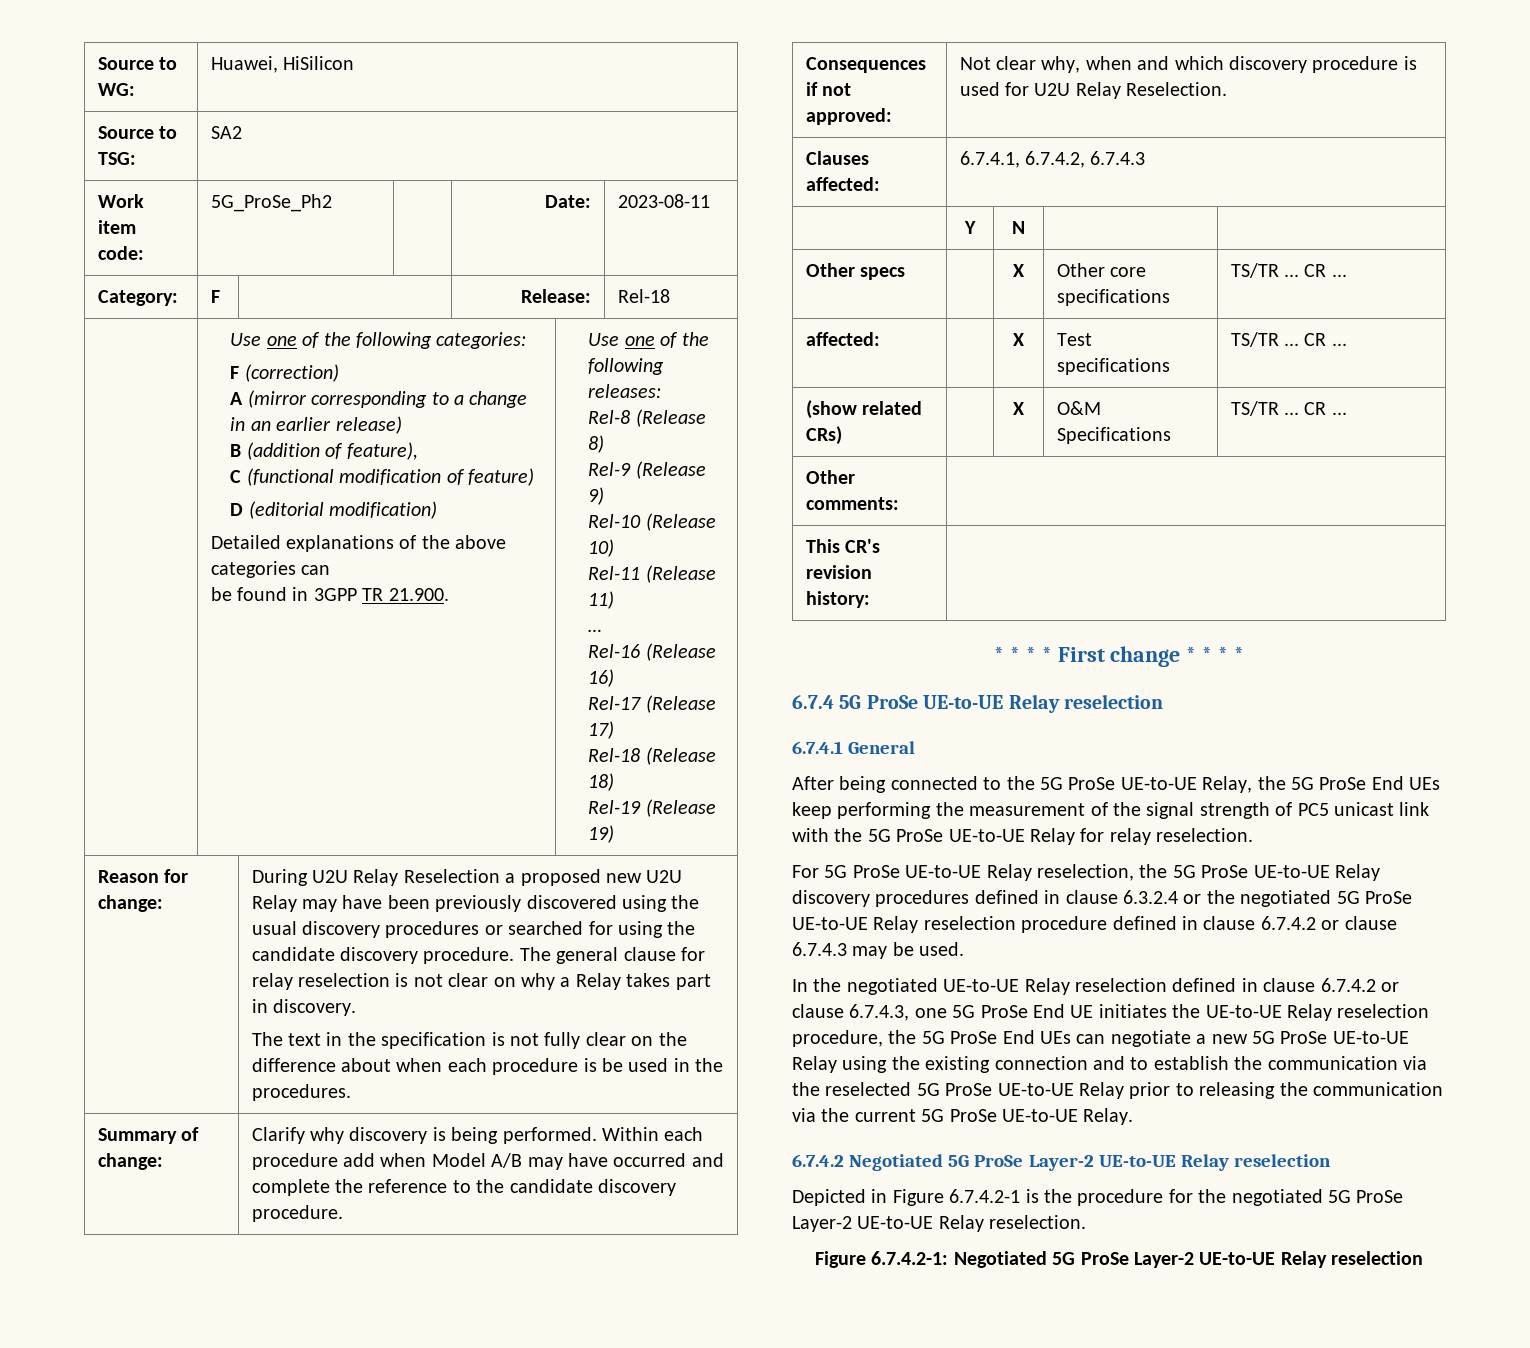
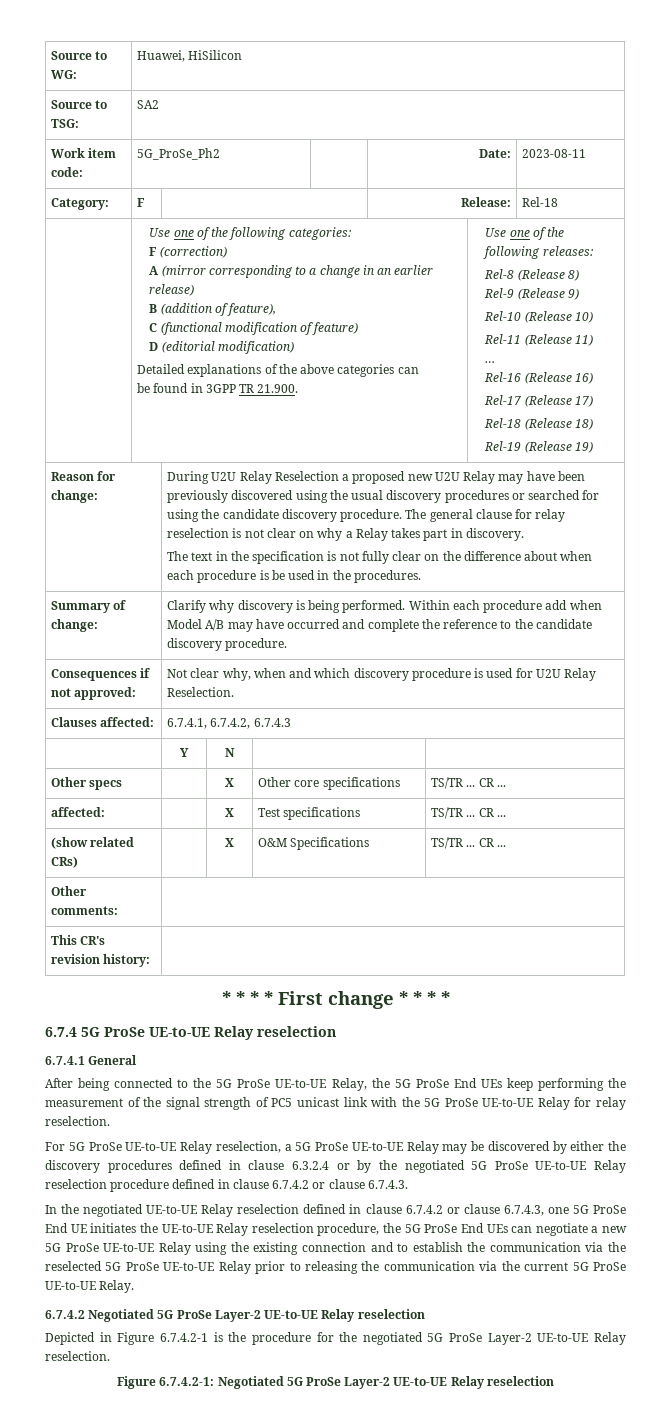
- For 5G ProSe UE-to-UE Relay reselection, the 5G ProSe UE-to-UE Relay discovery procedures defined in clause 6.3.2.4 or the negotiated 5G ProSe UE-to-UE Relay reselection procedure defined in clause 6.7.4.2 or clause 6.7.4.3 may be used.
+ For 5G ProSe UE-to-UE Relay reselection, a 5G ProSe UE-to-UE Relay may be discovered by either the discovery procedures defined in clause 6.3.2.4 or by the negotiated 5G ProSe UE-to-UE Relay reselection procedure defined in clause 6.7.4.2 or clause 6.7.4.3.

